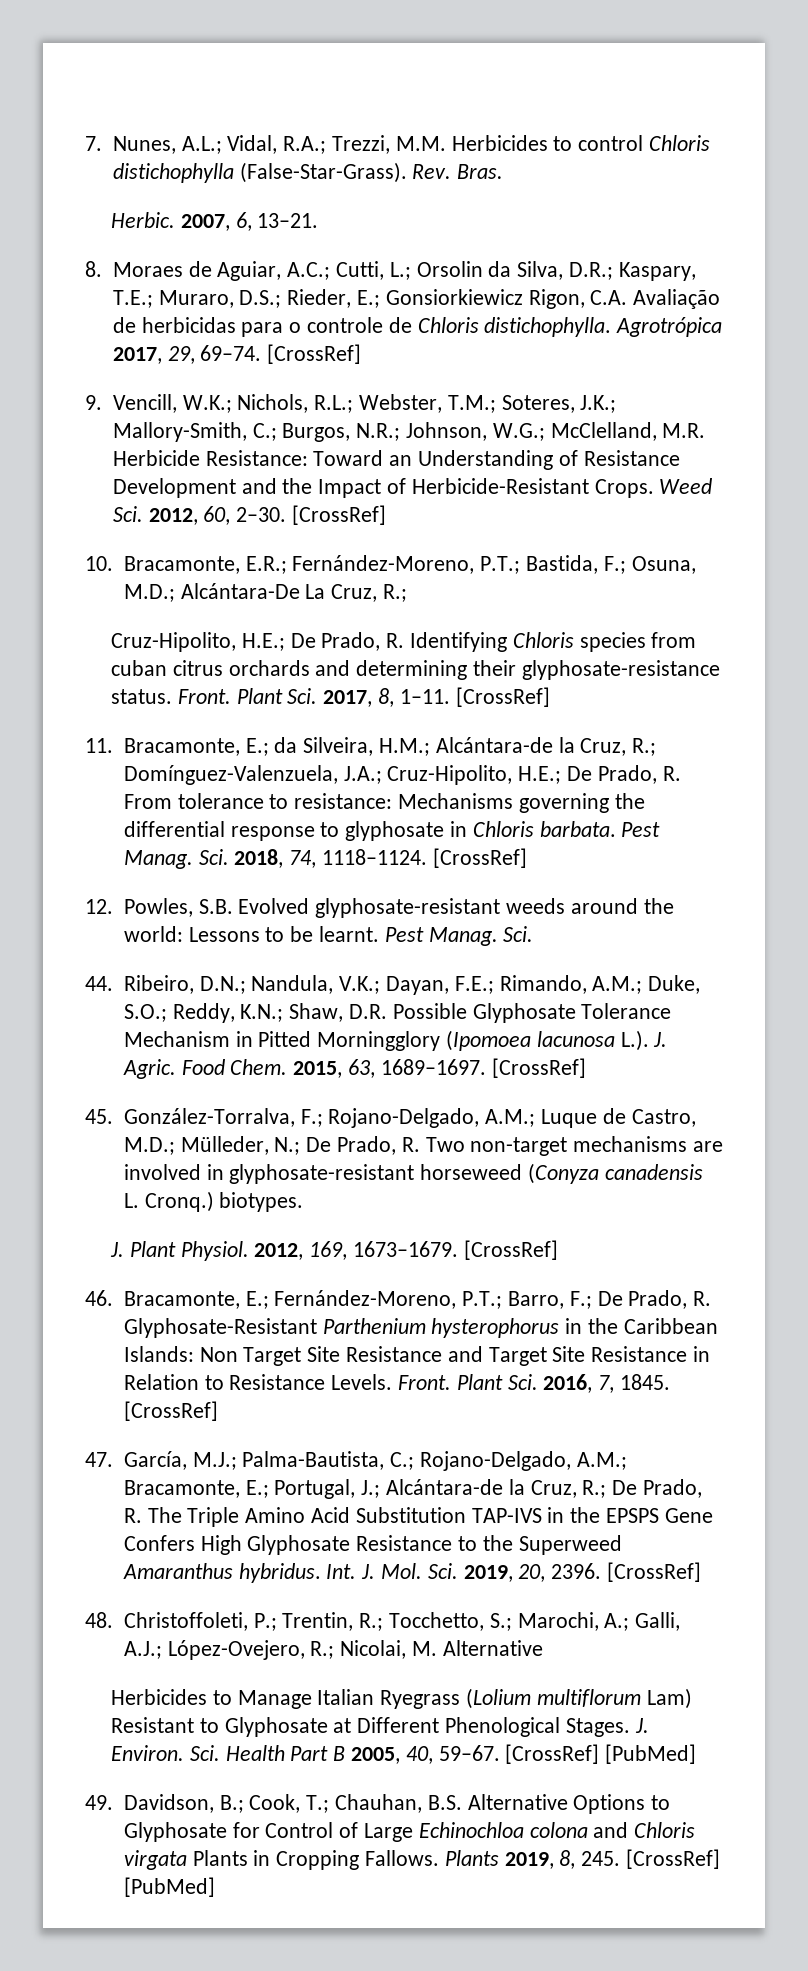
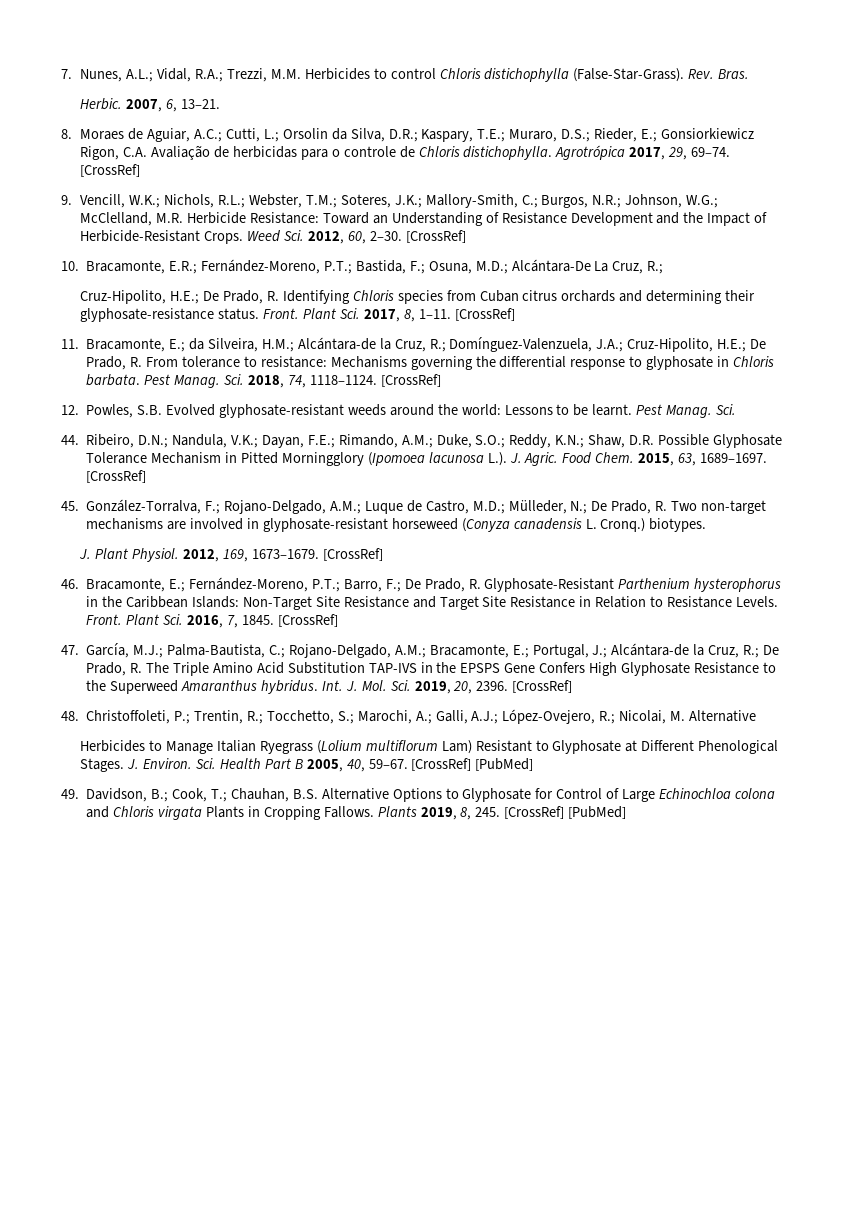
- Cruz-Hipolito, H.E.; De Prado, R. Identifying Chloris species from cuban citrus orchards and determining their glyphosate-resistance status.
+ Cruz-Hipolito, H.E.; De Prado, R. Identifying Chloris species from Cuban citrus orchards and determining their glyphosate-resistance status.
- 46. Bracamonte, E.; Fernández-Moreno, P.T.; Barro, F.; De Prado, R. Glyphosate-Resistant Parthenium hysterophorus in the Caribbean Islands: Non Target Site Resistance and Target Site Resistance in Relation to Resistance Levels.
+ 46. Bracamonte, E.; Fernández-Moreno, P.T.; Barro, F.; De Prado, R. Glyphosate-Resistant Parthenium hysterophorus in the Caribbean Islands: Non-Target Site Resistance and Target Site Resistance in Relation to Resistance Levels.

